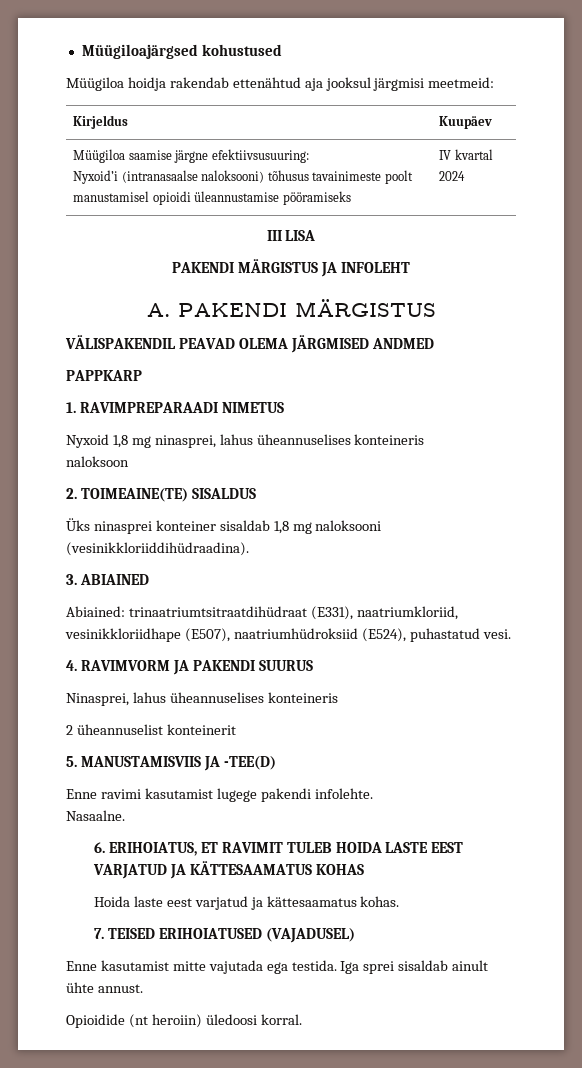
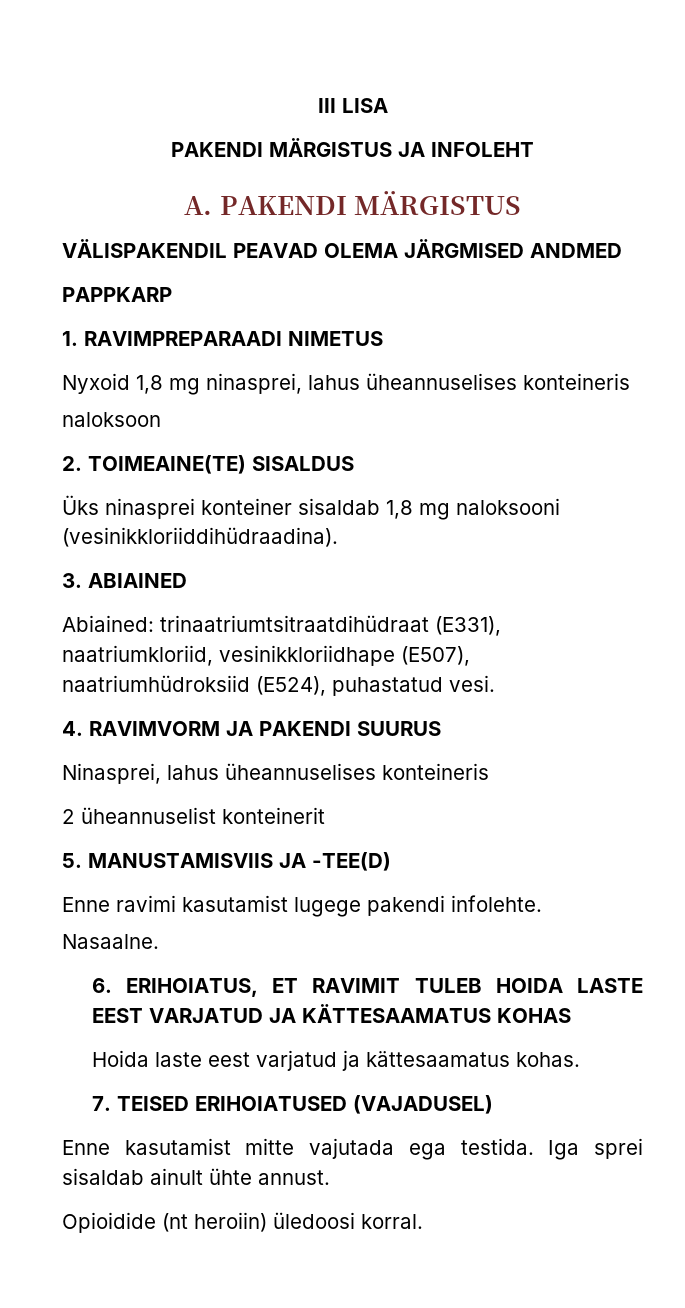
- Müügiloajärgsed kohustused
- Müügiloa hoidja rakendab ettenähtud aja jooksul järgmisi meetmeid:
- Kirjeldus | Kuupäev
- Müügiloa saamise järgne efektiivsusuuring:
- Nyxoid’i (intranasaalse naloksooni) tõhusus tavainimeste poolt manustamisel opioidi üleannustamise pööramiseks | IV kvartal 2024

